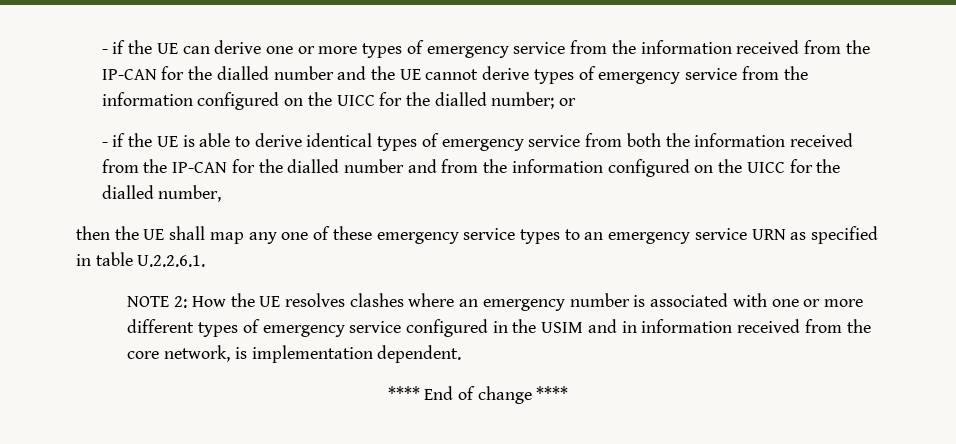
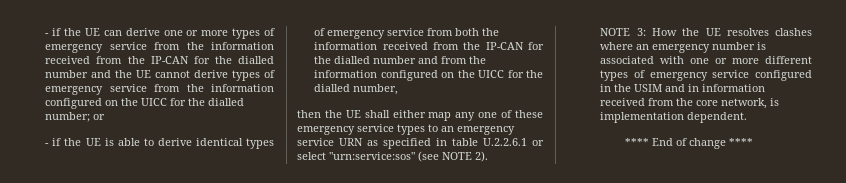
- then the UE shall map any one of these emergency service types to an emergency service URN as specified in table U.2.2.6.1.
- NOTE 2: How the UE resolves clashes where an emergency number is associated with one or more different types of emergency service configured in the USIM and in information received from the core network, is implementation dependent.
+ then the UE shall either map any one of these emergency service types to an emergency service URN as specified in table U.2.2.6.1 or select "urn:service:sos" (see NOTE 2).
+ NOTE 3: How the UE resolves clashes where an emergency number is associated with one or more different types of emergency service configured in the USIM and in information received from the core network, is implementation dependent.

